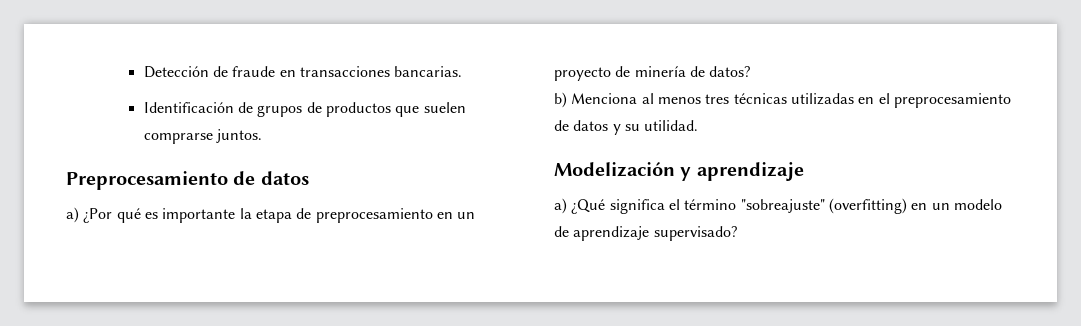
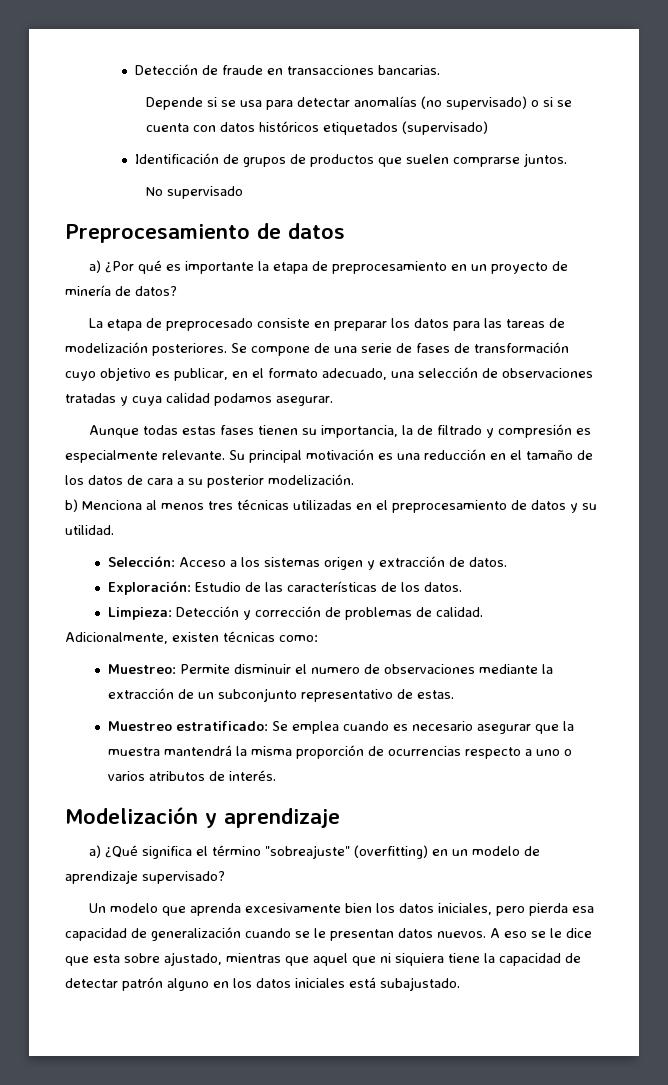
+ Depende si se usa para detectar anomalías (no supervisado) o si se cuenta con datos históricos etiquetados (supervisado)
+ No supervisado
+ La etapa de preprocesado consiste en preparar los datos para las tareas de modelización posteriores. Se compone de una serie de fases de transformación cuyo objetivo es publicar, en el formato adecuado, una selección de observaciones tratadas y cuya calidad podamos asegurar.
+ Aunque todas estas fases tienen su importancia, la de filtrado y compresión es especialmente relevante. Su principal motivación es una reducción en el tamaño de los datos de cara a su posterior modelización.
+ Selección: Acceso a los sistemas origen y extracción de datos.
+ Exploración: Estudio de las características de los datos.
+ Limpieza: Detección y corrección de problemas de calidad.
+ Adicionalmente, existen técnicas como:
+ Muestreo: Permite disminuir el numero de observaciones mediante la extracción de un subconjunto representativo de estas.
+ Muestreo estratificado: Se emplea cuando es necesario asegurar que la muestra mantendrá la misma proporción de ocurrencias respecto a uno o varios atributos de interés.
+ Un modelo que aprenda excesivamente bien los datos iniciales, pero pierda esa capacidad de generalización cuando se le presentan datos nuevos. A eso se le dice que esta sobre ajustado, mientras que aquel que ni siquiera tiene la capacidad de detectar patrón alguno en los datos iniciales está subajustado.

